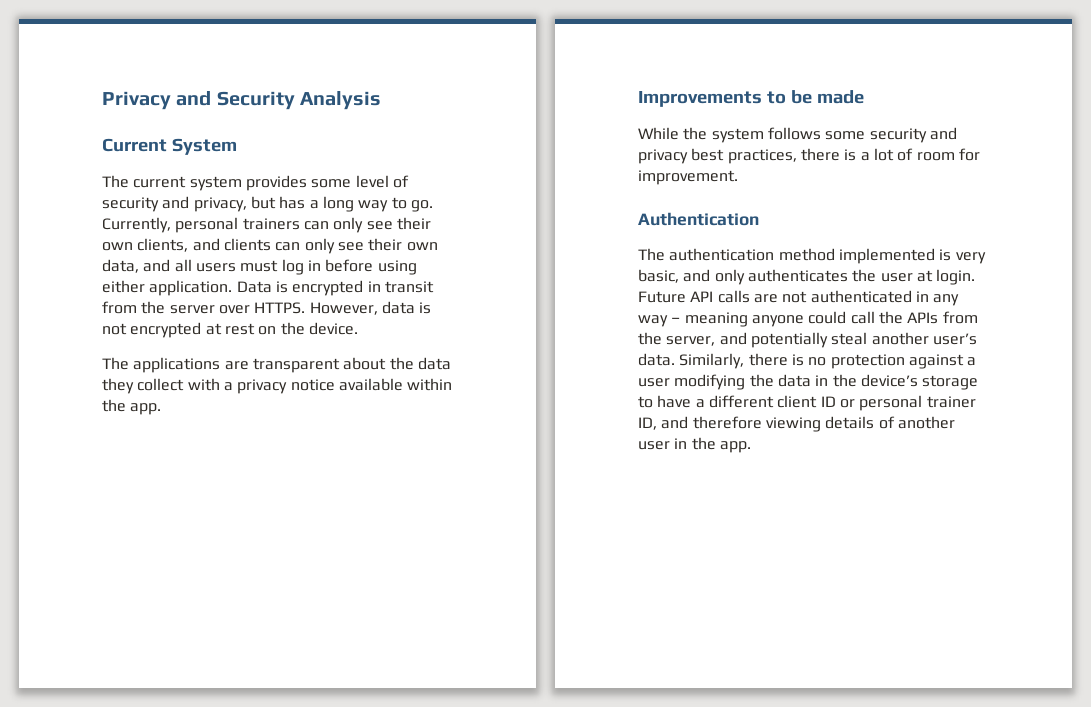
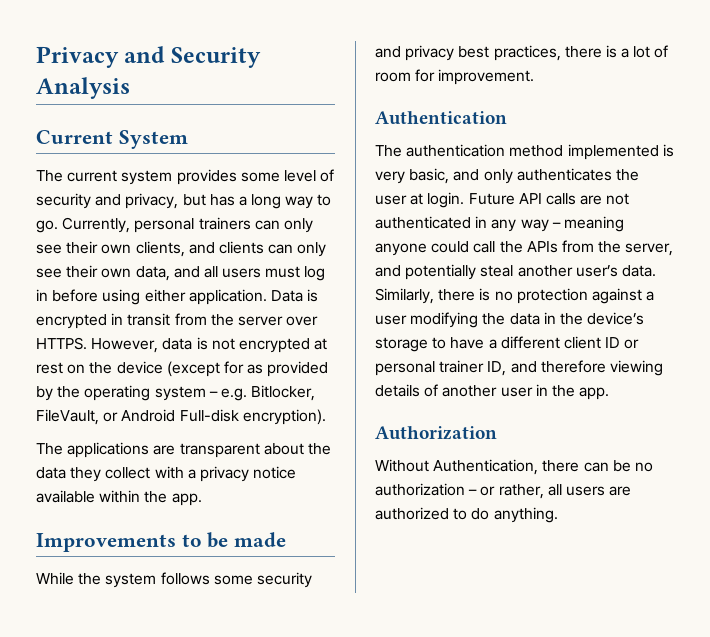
- However, data is not encrypted at rest on the device.
+ However, data is not encrypted at rest on the device (except for as provided by the operating system – e.g. Bitlocker, FileVault, or Android Full-disk encryption).
+ Authorization
+ Without Authentication, there can be no authorization – or rather, all users are authorized to do anything.

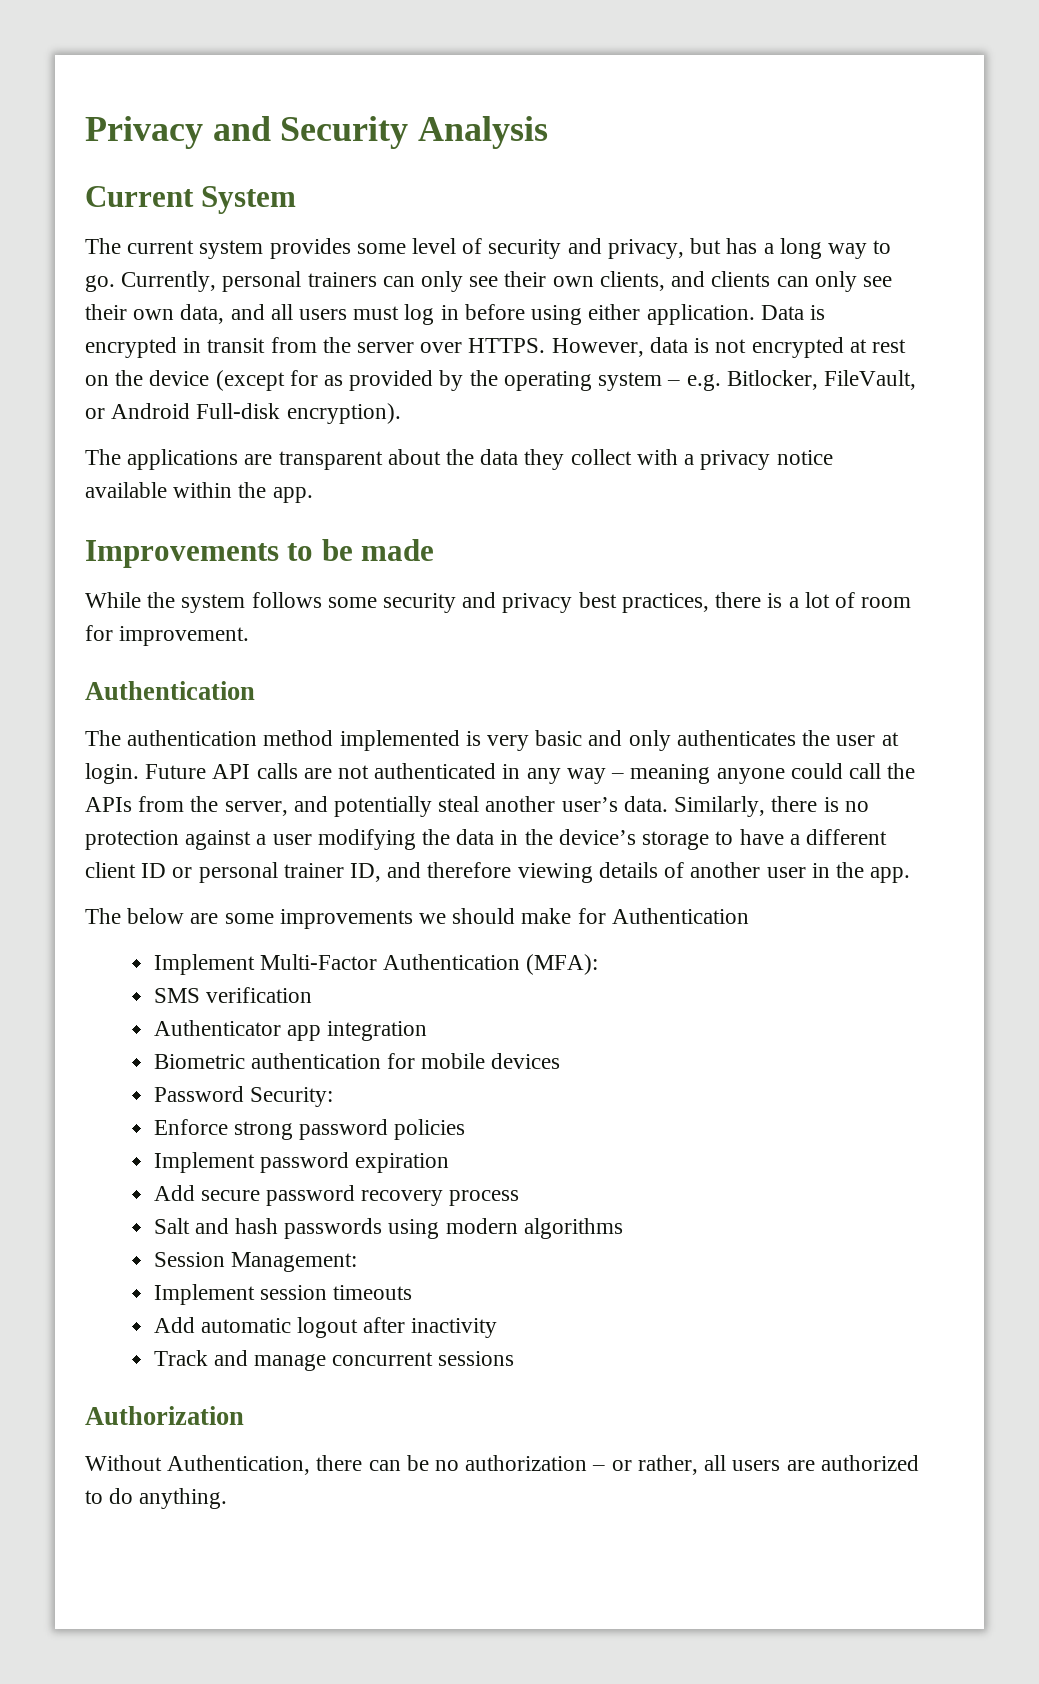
- The authentication method implemented is very basic, and only authenticates the user at login.
+ The authentication method implemented is very basic and only authenticates the user at login.
+ The below are some improvements we should make for Authentication
+ Implement Multi-Factor Authentication (MFA):
+ SMS verification
+ Authenticator app integration
+ Biometric authentication for mobile devices
+ Password Security:
+ Enforce strong password policies
+ Implement password expiration
+ Add secure password recovery process
+ Salt and hash passwords using modern algorithms
+ Session Management:
+ Implement session timeouts
+ Add automatic logout after inactivity
+ Track and manage concurrent sessions

